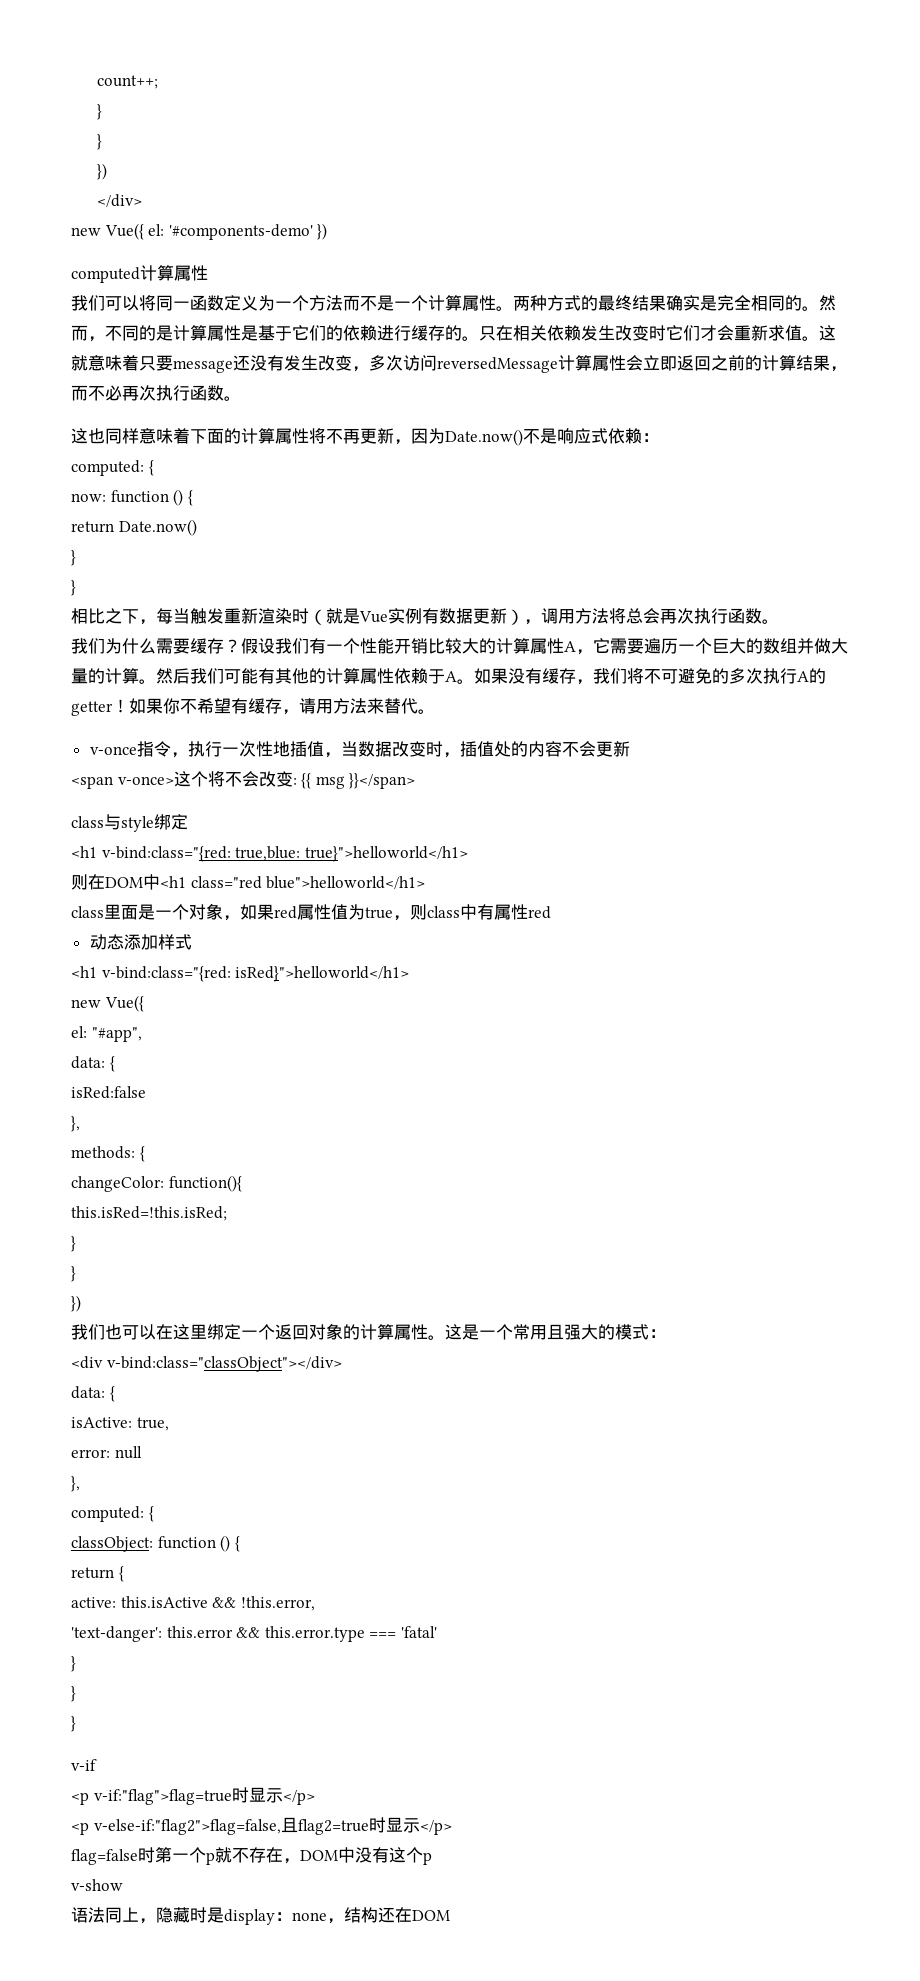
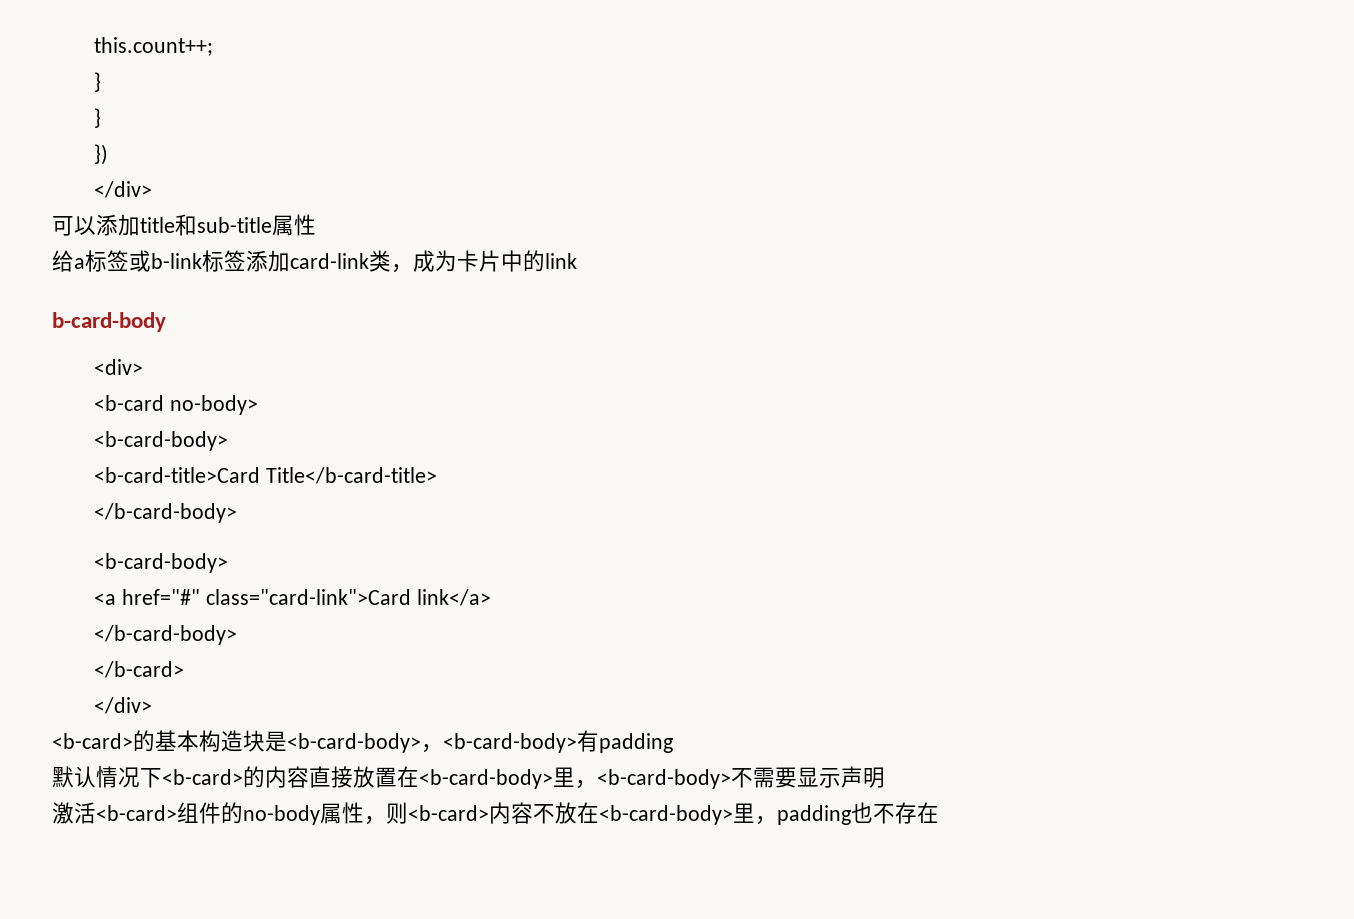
- count++;
+ this.count++;
- new Vue({ el: '#components-demo' })
- computed计算属性
- 我们可以将同一函数定义为一个方法而不是一个计算属性。两种方式的最终结果确实是完全相同的。然而，不同的是计算属性是基于它们的依赖进行缓存的。只在相关依赖发生改变时它们才会重新求值。这就意味着只要message还没有发生改变，多次访问reversedMessage计算属性会立即返回之前的计算结果，而不必再次执行函数。
- 这也同样意味着下面的计算属性将不再更新，因为Date.now()不是响应式依赖：
- computed: {
- now: function () {
- return Date.now()
- }
- }
- 相比之下，每当触发重新渲染时（就是Vue实例有数据更新），调用方法将总会再次执行函数。
- 我们为什么需要缓存？假设我们有一个性能开销比较大的计算属性A，它需要遍历一个巨大的数组并做大量的计算。然后我们可能有其他的计算属性依赖于A。如果没有缓存，我们将不可避免的多次执行A的getter！如果你不希望有缓存，请用方法来替代。
- v-once指令，执行一次性地插值，当数据改变时，插值处的内容不会更新
- <span v-once>这个将不会改变: {{ msg }}</span>
- class与style绑定
- <h1 v-bind:class="{red: true,blue: true}">helloworld</h1>
- 则在DOM中<h1 class="red blue">helloworld</h1>
- class里面是一个对象，如果red属性值为true，则class中有属性red
- 动态添加样式
- <h1 v-bind:class="{red: isRed}">helloworld</h1>
- new Vue({
- el: "#app",
- data: {
- isRed:false
- },
- methods: {
- changeColor: function(){
- this.isRed=!this.isRed;
- }
- }
- })
- 我们也可以在这里绑定一个返回对象的计算属性。这是一个常用且强大的模式：
- <div v-bind:class="classObject"></div>
- data: {
- isActive: true,
- error: null
- },
- computed: {
- classObject: function () {
- return {
- active: this.isActive && !this.error,
- 'text-danger': this.error && this.error.type === 'fatal'
- }
- }
- }
- v-if
- <p v-if:"flag">flag=true时显示</p>
- <p v-else-if:"flag2">flag=false,且flag2=true时显示</p>
- flag=false时第一个p就不存在，DOM中没有这个p
- v-show
- 语法同上，隐藏时是display：none，结构还在DOM
+ 可以添加title和sub-title属性
+ 给a标签或b-link标签添加card-link类，成为卡片中的link
+ b-card-body
+ <div>
+ <b-card no-body>
+ <b-card-body>
+ <b-card-title>Card Title</b-card-title>
+ </b-card-body>
+ <b-card-body>
+ <a href="#" class="card-link">Card link</a>
+ </b-card-body>
+ </b-card>
+ </div>
+ <b-card>的基本构造块是<b-card-body>，<b-card-body>有padding
+ 默认情况下<b-card>的内容直接放置在<b-card-body>里，<b-card-body>不需要显示声明
+ 激活<b-card>组件的no-body属性，则<b-card>内容不放在<b-card-body>里，padding也不存在

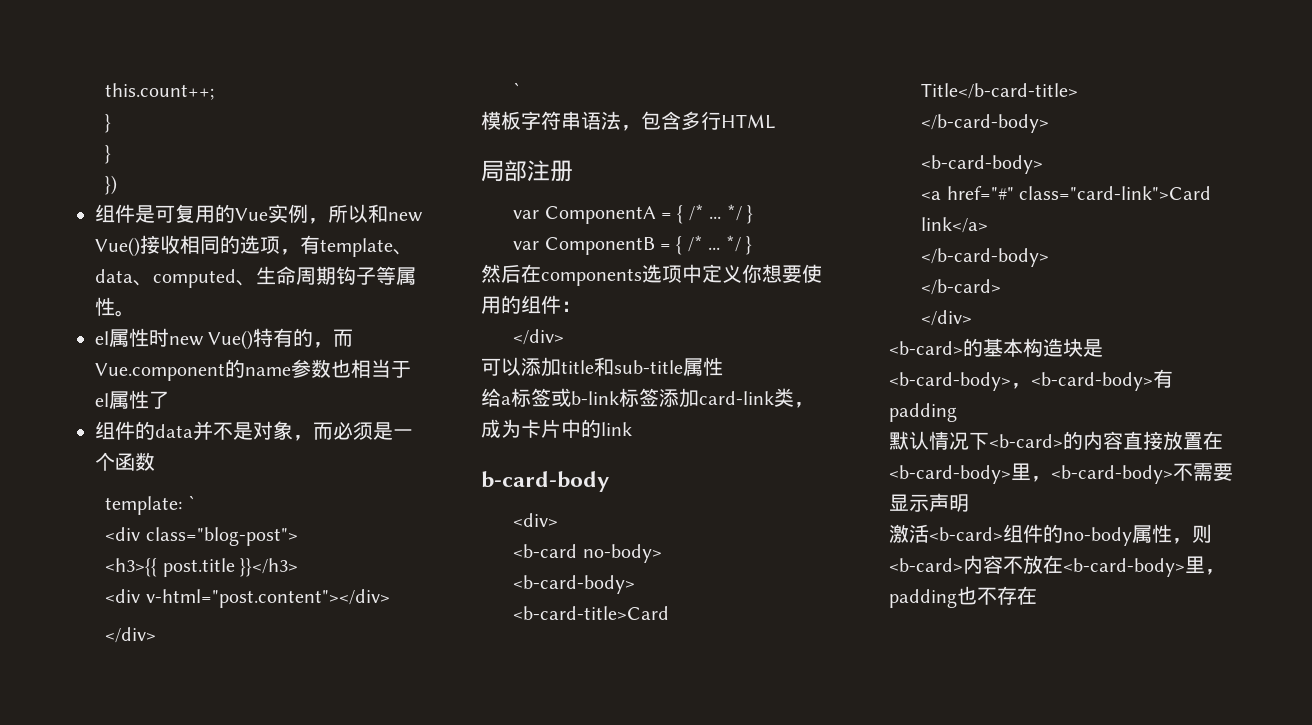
+ 组件是可复用的Vue实例，所以和new Vue()接收相同的选项，有template、data、computed、生命周期钩子等属性。
+ el属性时new Vue()特有的，而Vue.component的name参数也相当于el属性了
+ 组件的data并不是对象，而必须是一个函数
+ template: `
+ <div class="blog-post">
+ <h3>{{ post.title }}</h3>
+ <div v-html="post.content"></div>
+ </div>
+ `
+ 模板字符串语法，包含多行HTML
+ 局部注册
+ var ComponentA = { /* ... */ }
+ var ComponentB = { /* ... */ }
+ 然后在components选项中定义你想要使用的组件：

